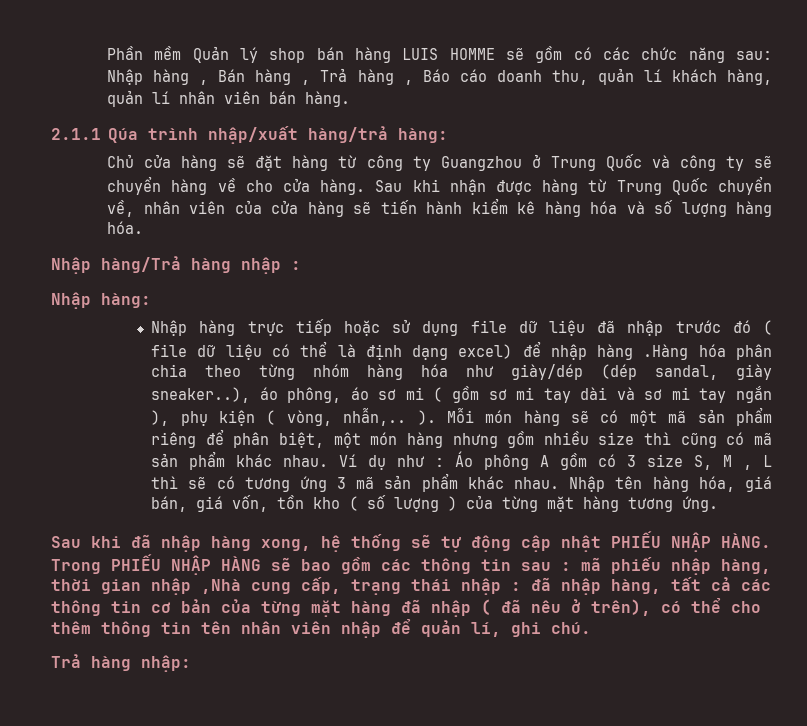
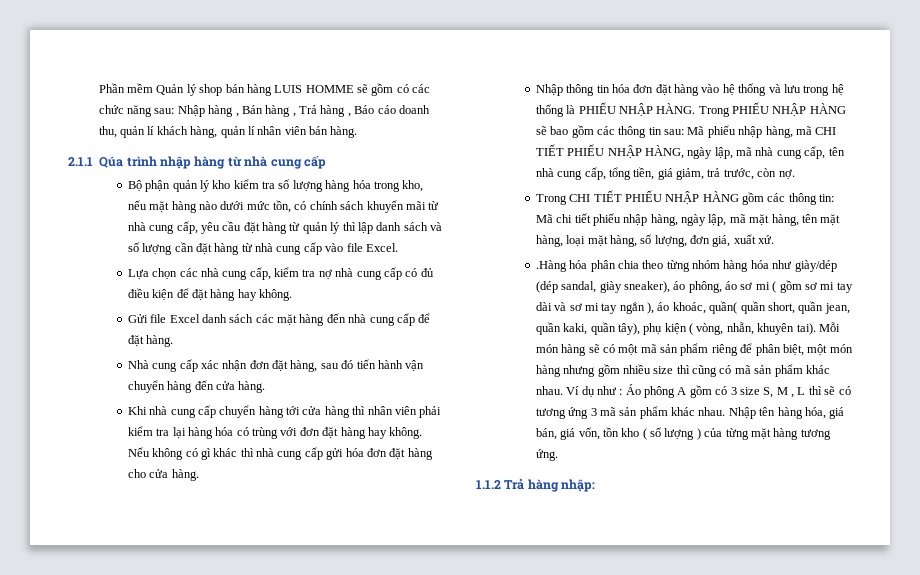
- 2.1.1 Qúa trình nhập/xuất hàng/trả hàng:
- Chủ cửa hàng sẽ đặt hàng từ công ty Guangzhou ở Trung Quốc và công ty sẽ chuyển hàng về cho cửa hàng. Sau khi nhận được hàng từ Trung Quốc chuyển về, nhân viên của cửa hàng sẽ tiến hành kiểm kê hàng hóa và số lượng hàng hóa.
- Nhập hàng/Trả hàng nhập :
- Nhập hàng:
- Nhập hàng trực tiếp hoặc sử dụng file dữ liệu đã nhập trước đó ( file dữ liệu có thể là định dạng excel) để nhập hàng .Hàng hóa phân chia theo từng nhóm hàng hóa như giày/dép (dép sandal, giày sneaker..), áo phông, áo sơ mi ( gồm sơ mi tay dài và sơ mi tay ngắn ), phụ kiện ( vòng, nhẫn,.. ).
+ 2.1.1 Qúa trình nhập hàng từ nhà cung cấp
+ Bộ phận quản lý kho kiểm tra số lượng hàng hóa trong kho, nếu mặt hàng nào dưới mức tồn, có chính sách khuyến mãi từ nhà cung cấp, yêu cầu đặt hàng từ quản lý thì lập danh sách và số lượng cần đặt hàng từ nhà cung cấp vào file Excel.
+ Lựa chọn các nhà cung cấp, kiểm tra nợ nhà cung cấp có đủ điều kiện để đặt hàng hay không.
+ Gửi file Excel danh sách các mặt hàng đến nhà cung cấp để đặt hàng.
+ Nhà cung cấp xác nhận đơn đặt hàng, sau đó tiến hành vận chuyển hàng đến cửa hàng.
+ Khi nhà cung cấp chuyển hàng tới cửa hàng thì nhân viên phải kiểm tra lại hàng hóa có trùng với đơn đặt hàng hay không. Nếu không có gì khác thì nhà cung cấp gửi hóa đơn đặt hàng cho cửa hàng.
+ Nhập thông tin hóa đơn đặt hàng vào hệ thống và lưu trong hệ thống là PHIẾU NHẬP HÀNG. Trong PHIẾU NHẬP HÀNG sẽ bao gồm các thông tin sau: Mã phiếu nhập hàng, mã CHI TIẾT PHIẾU NHẬP HÀNG, ngày lập, mã nhà cung cấp, tên nhà cung cấp, tổng tiền, giá giảm, trả trước, còn nợ.
+ Trong CHI TIẾT PHIẾU NHẬP HÀNG gồm các thông tin: Mã chi tiết phiếu nhập hàng, ngày lập, mã mặt hàng, tên mặt hàng, loại mặt hàng, số lượng, đơn giá, xuất xứ.
+ .Hàng hóa phân chia theo từng nhóm hàng hóa như giày/dép (dép sandal, giày sneaker), áo phông, áo sơ mi ( gồm sơ mi tay dài và sơ mi tay ngắn ), áo khoác, quần( quần short, quần jean, quần kaki, quần tây), phụ kiện ( vòng, nhẫn, khuyên tai).
- Sau khi đã nhập hàng xong, hệ thống sẽ tự động cập nhật PHIẾU NHẬP HÀNG. Trong PHIẾU NHẬP HÀNG sẽ bao gồm các thông tin sau : mã phiếu nhập hàng, thời gian nhập ,Nhà cung cấp, trạng thái nhập : đã nhập hàng, tất cả các thông tin cơ bản của từng mặt hàng đã nhập ( đã nêu ở trên), có thể cho thêm thông tin tên nhân viên nhập để quản lí, ghi chú.
- Trả hàng nhập:
+ 1.1.2 Trả hàng nhập:

